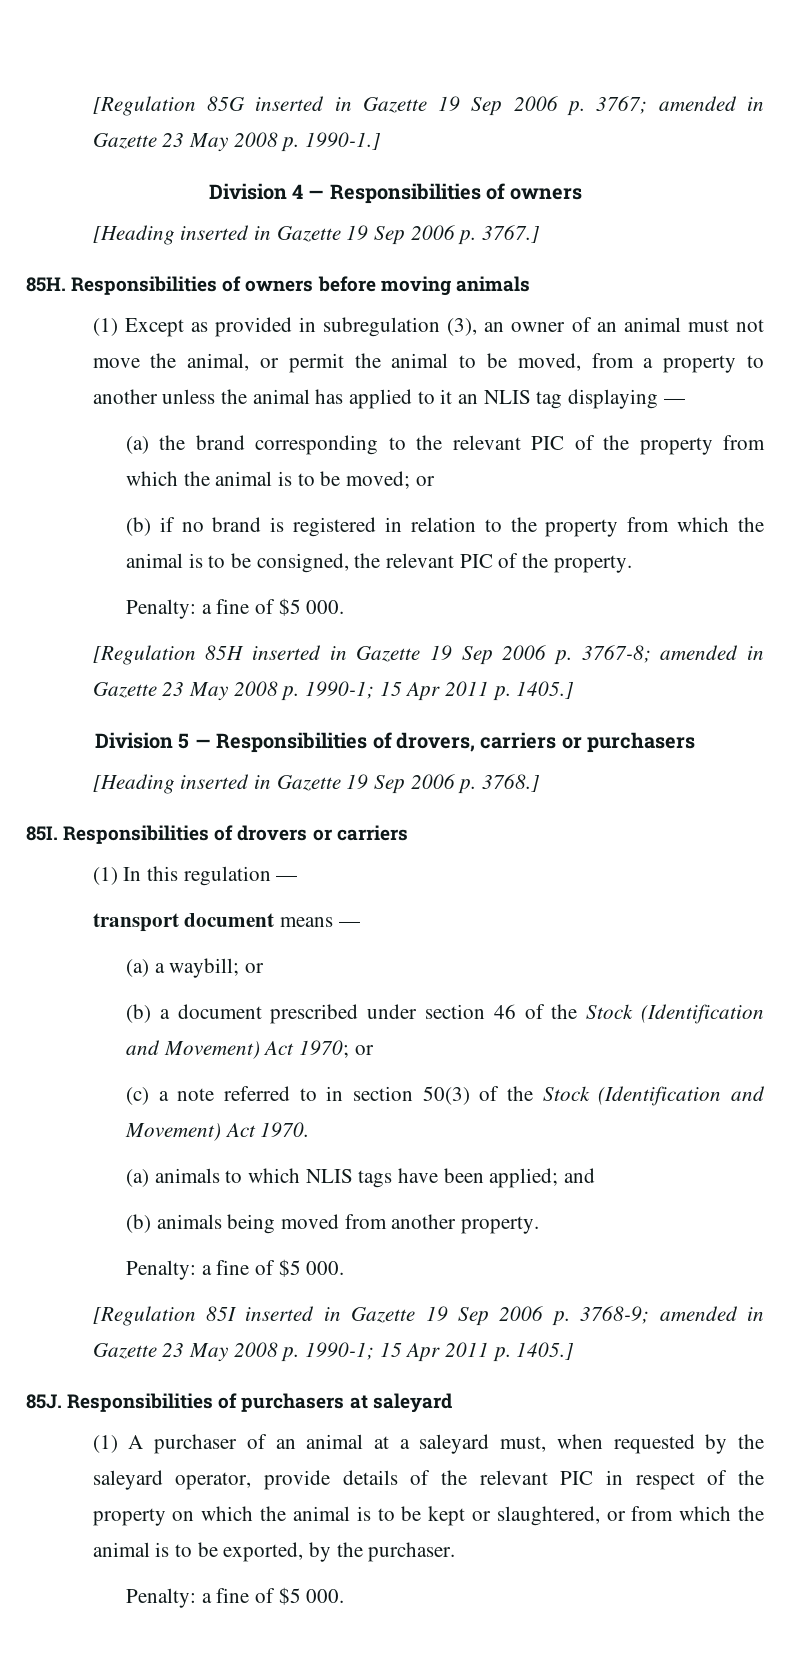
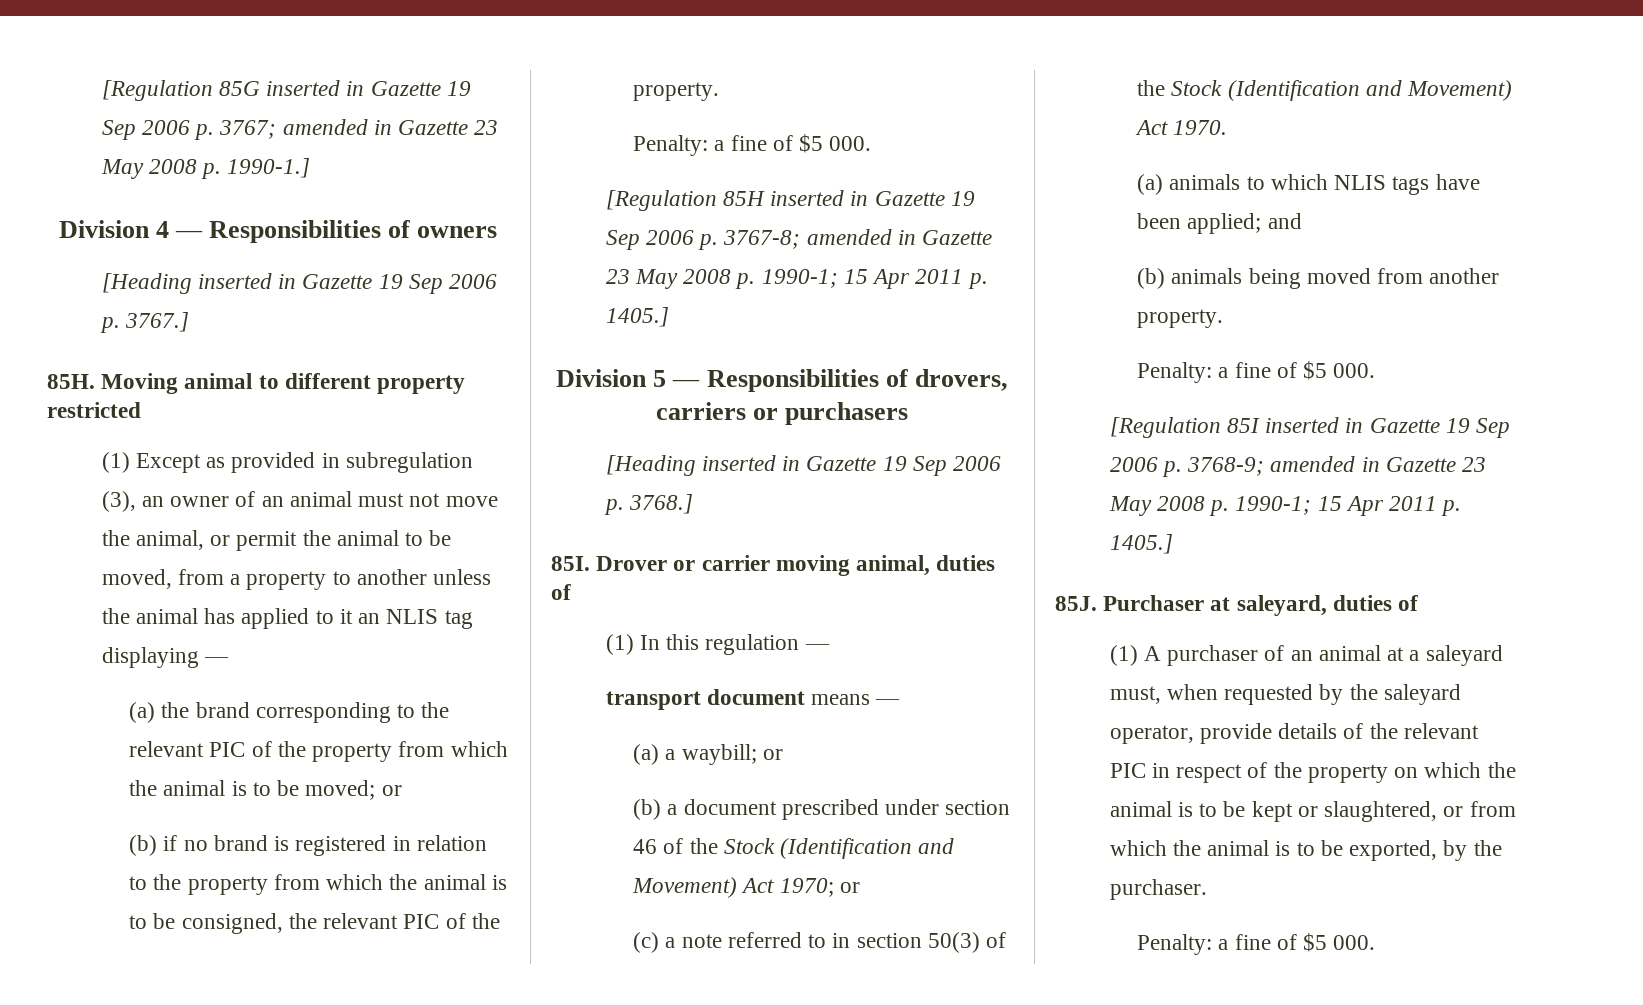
- Responsibilities of owners before moving animals
+ Moving animal to different property restricted
- Responsibilities of drovers or carriers
+ Drover or carrier moving animal, duties of
- Responsibilities of purchasers at saleyard
+ Purchaser at saleyard, duties of

